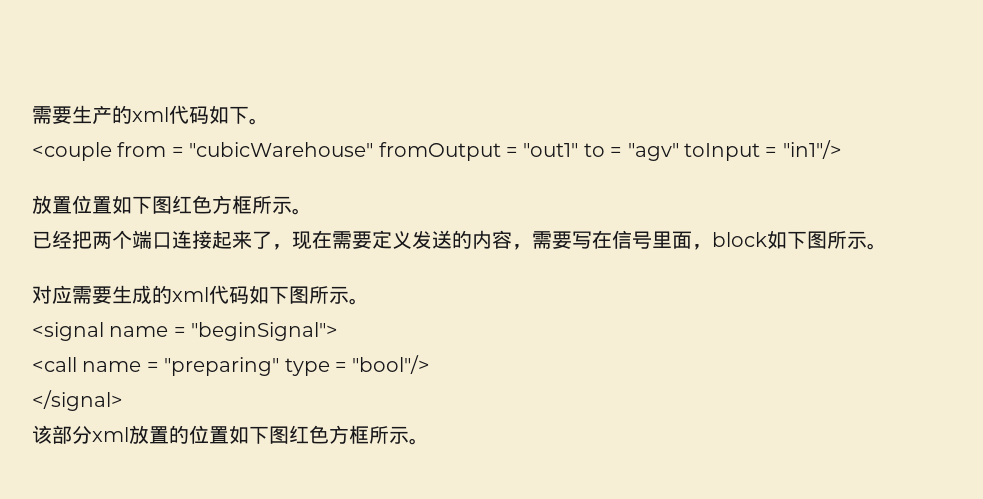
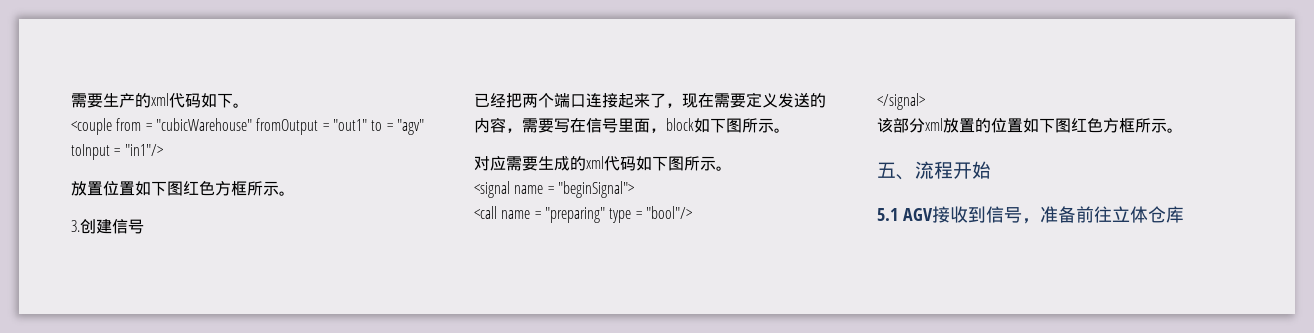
+ 3.创建信号
+ 五、流程开始
+ 5.1 AGV接收到信号，准备前往立体仓库

